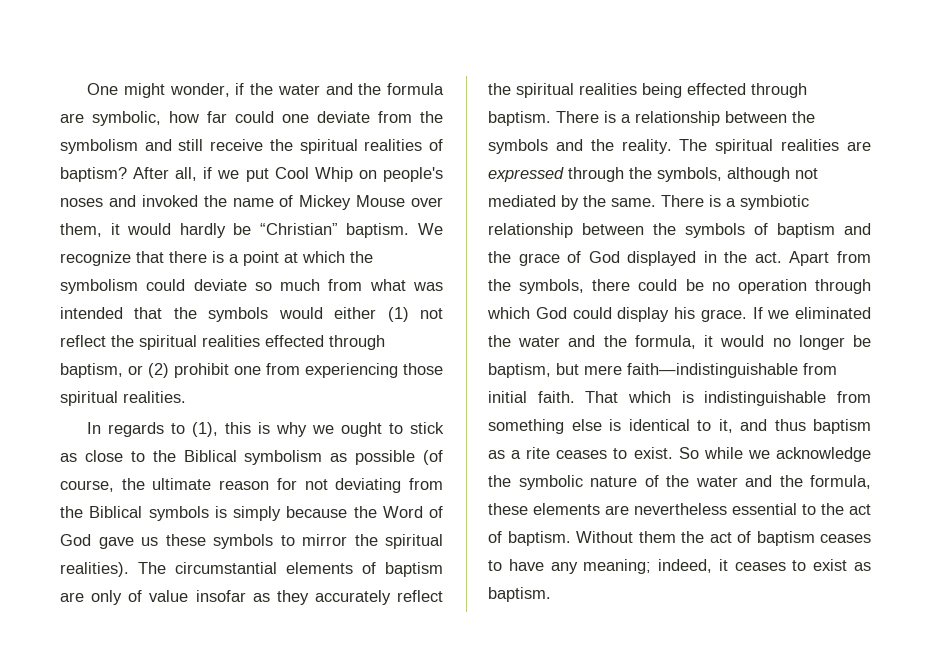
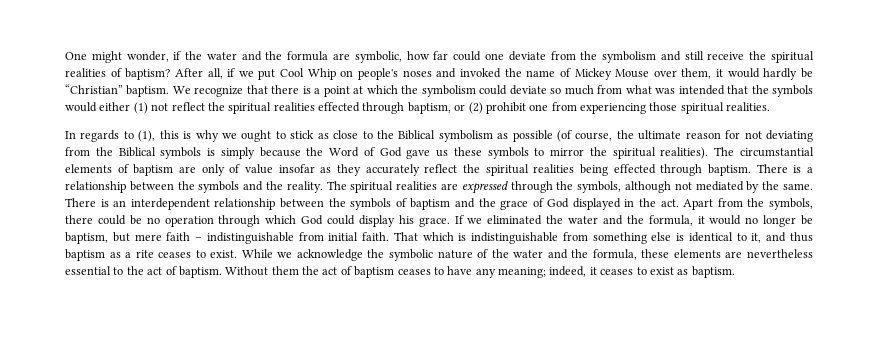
- There is a symbiotic relationship between the symbols of baptism and the grace of God displayed in the act.
+ There is an interdependent relationship between the symbols of baptism and the grace of God displayed in the act.
- If we eliminated the water and the formula, it would no longer be baptism, but mere faith—indistinguishable from initial faith.
+ If we eliminated the water and the formula, it would no longer be baptism, but mere faith – indistinguishable from initial faith.
- So while we acknowledge the symbolic nature of the water and the formula, these elements are nevertheless essential to the act of baptism.
+ While we acknowledge the symbolic nature of the water and the formula, these elements are nevertheless essential to the act of baptism.

